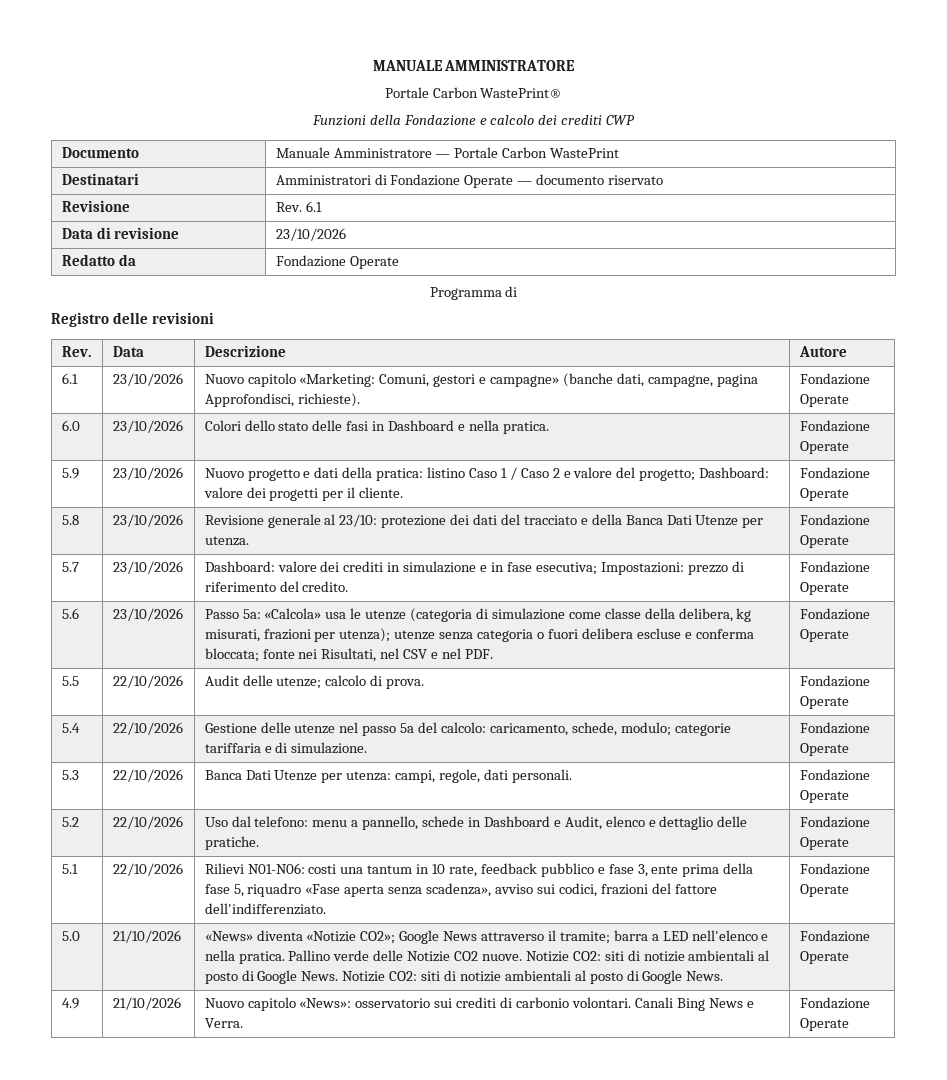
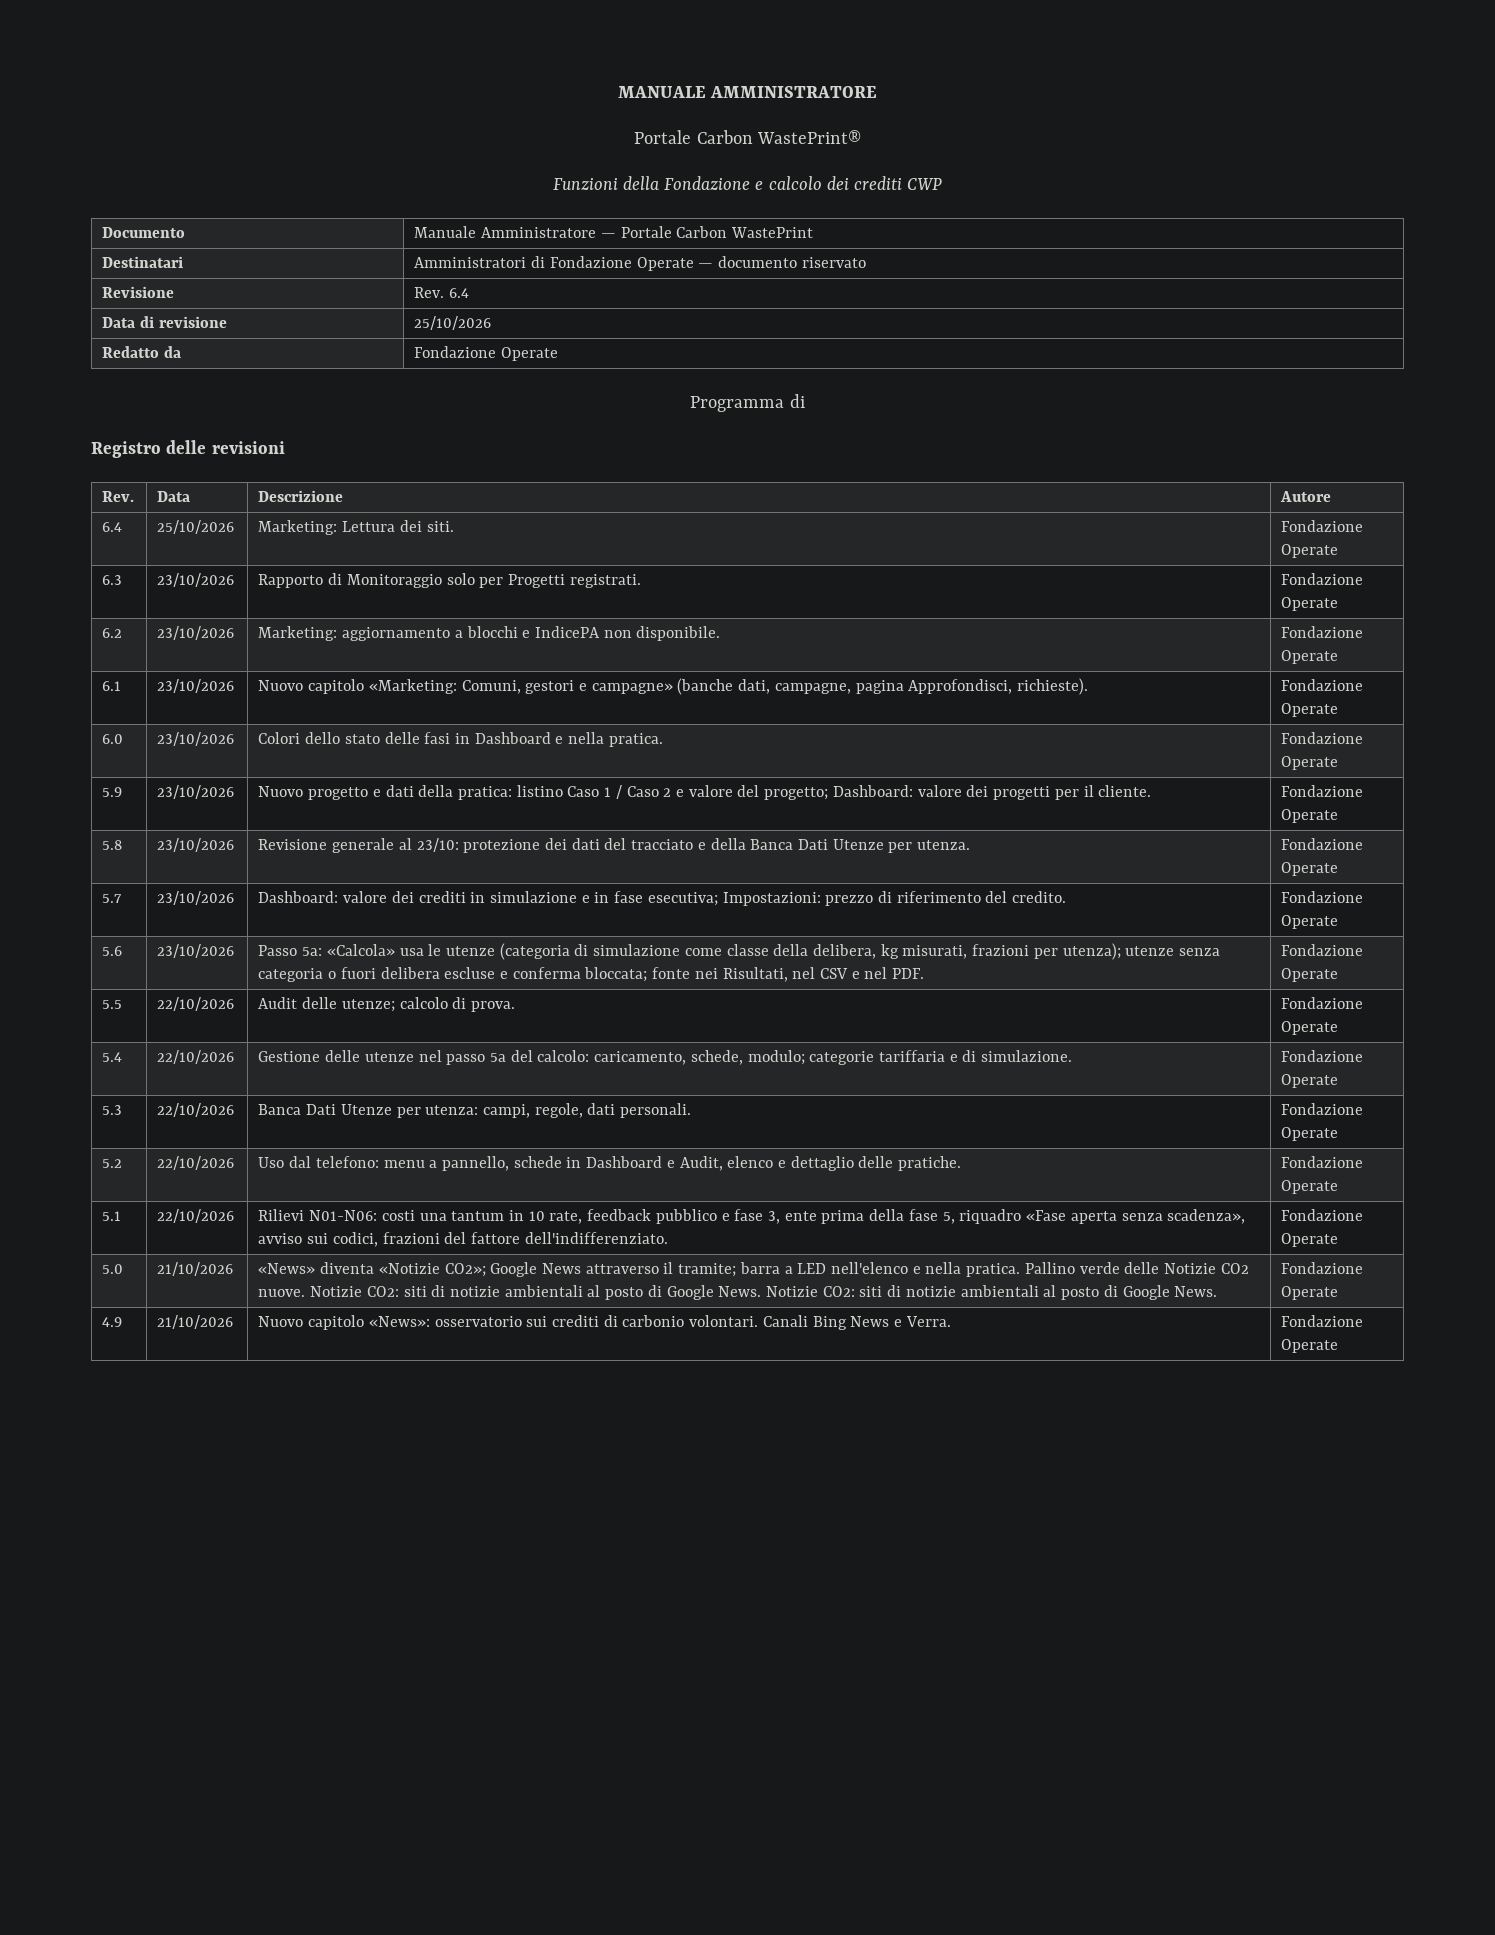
- Revisione | Rev. 6.1
+ Revisione | Rev. 6.4
- Data di revisione | 23/10/2026
+ Data di revisione | 25/10/2026
+ 6.4 | 25/10/2026 | Marketing: Lettura dei siti. | Fondazione Operate
+ 6.3 | 23/10/2026 | Rapporto di Monitoraggio solo per Progetti registrati. | Fondazione Operate
+ 6.2 | 23/10/2026 | Marketing: aggiornamento a blocchi e IndicePA non disponibile. | Fondazione Operate

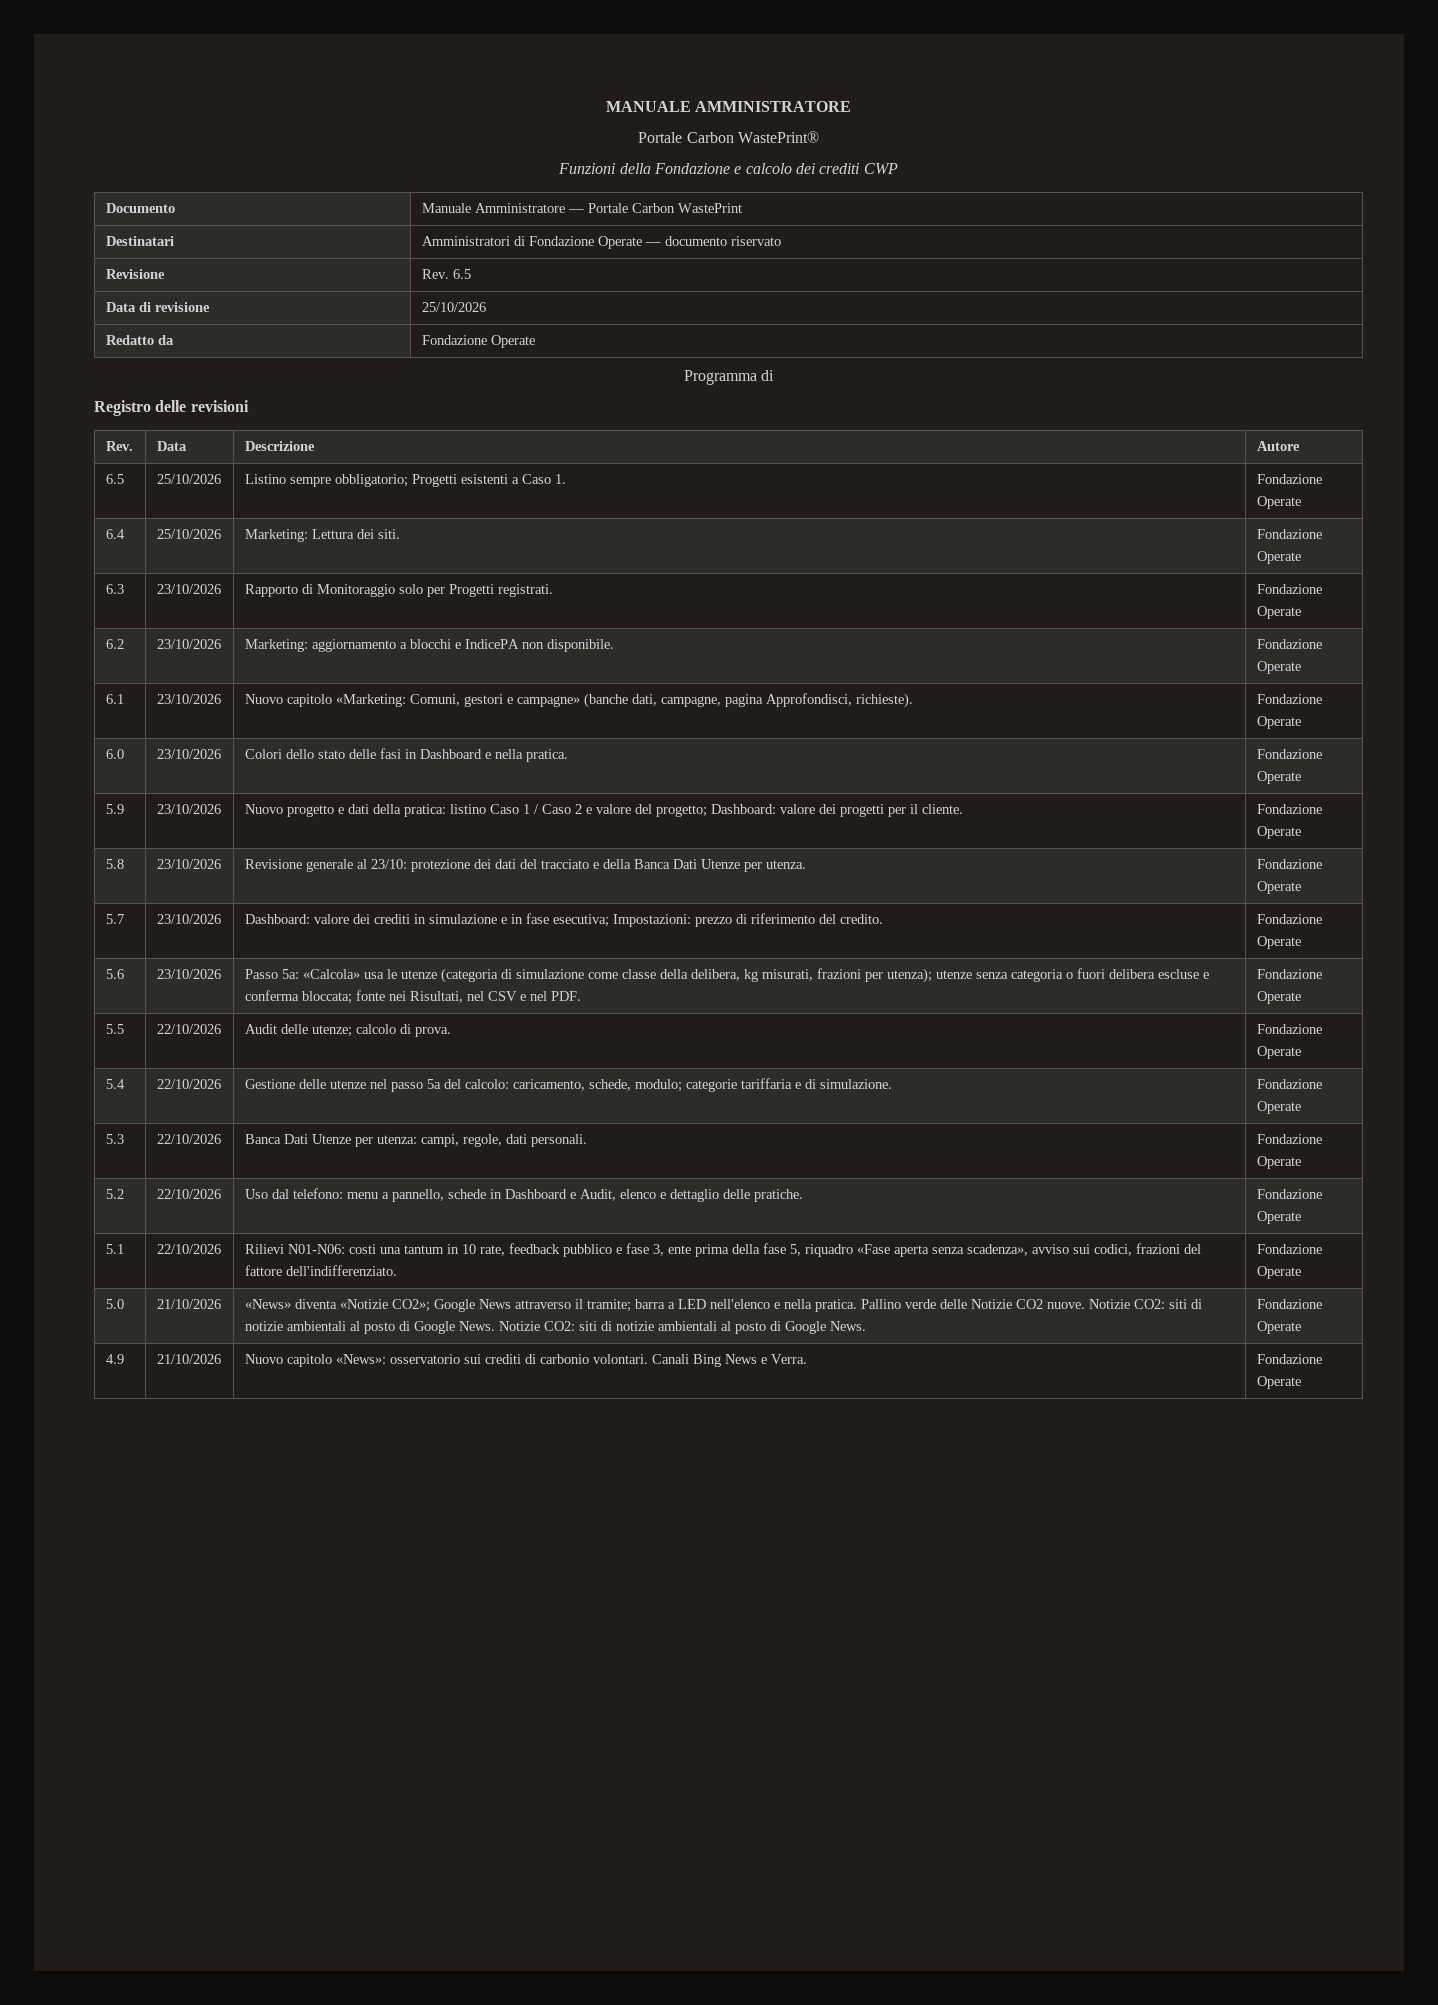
- Revisione | Rev. 6.4
+ Revisione | Rev. 6.5
+ 6.5 | 25/10/2026 | Listino sempre obbligatorio; Progetti esistenti a Caso 1. | Fondazione Operate

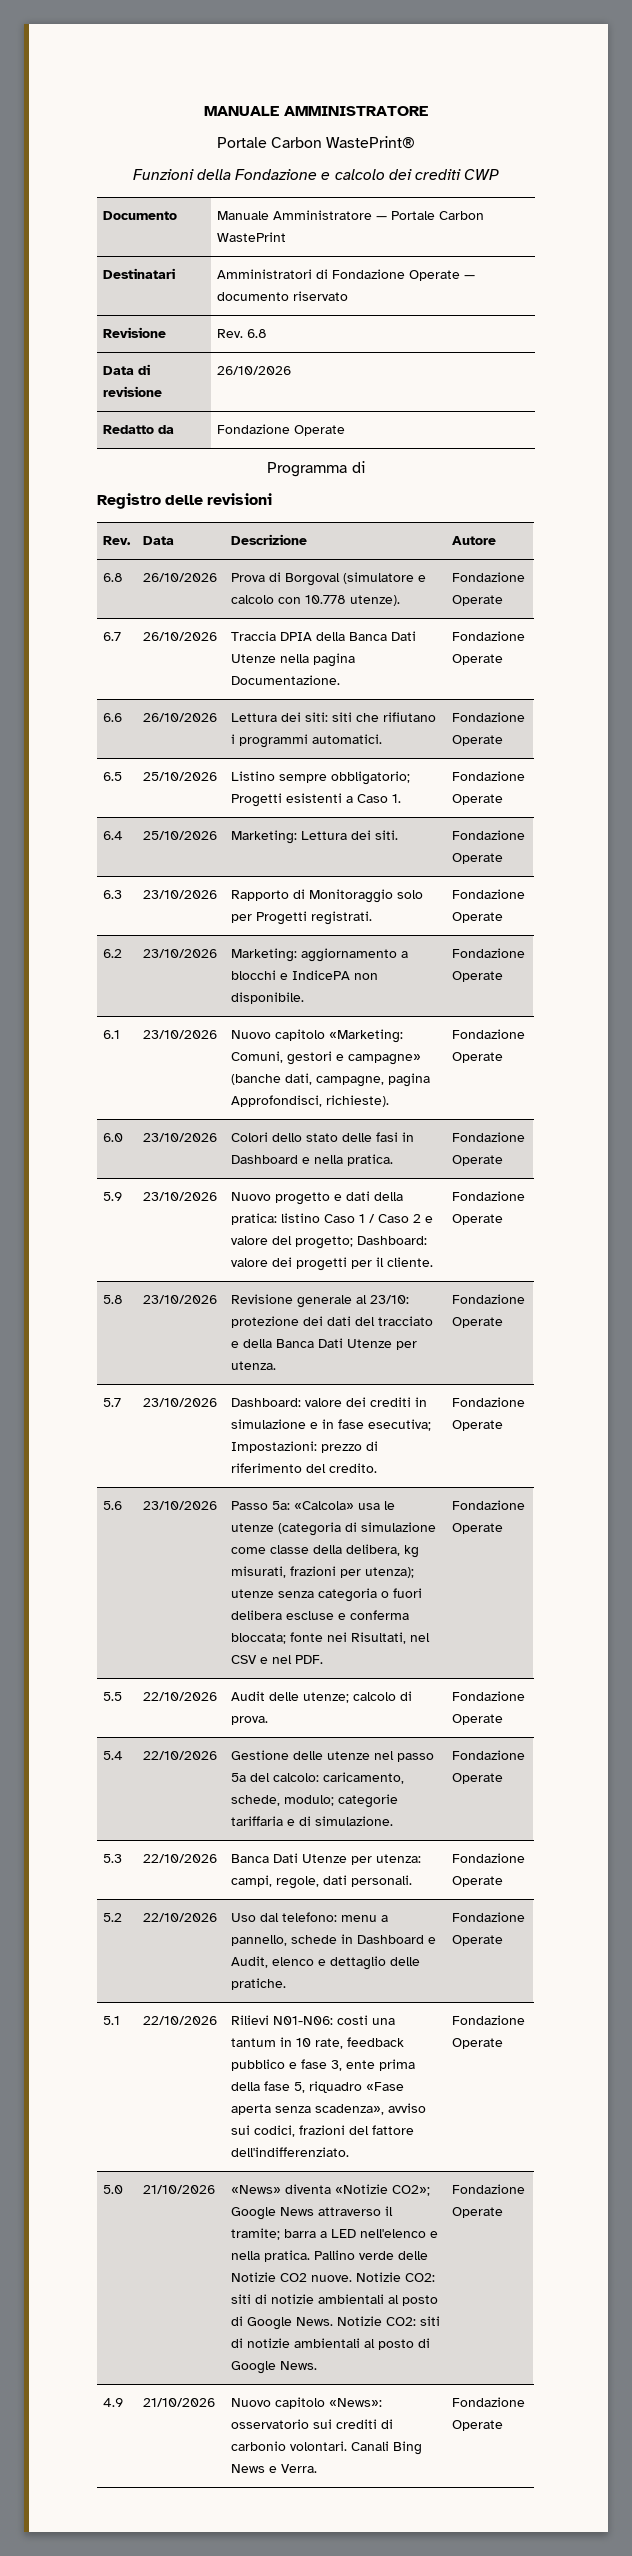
- Revisione | Rev. 6.5
+ Revisione | Rev. 6.8
- Data di revisione | 25/10/2026
+ Data di revisione | 26/10/2026
+ 6.8 | 26/10/2026 | Prova di Borgoval (simulatore e calcolo con 10.778 utenze). | Fondazione Operate
+ 6.7 | 26/10/2026 | Traccia DPIA della Banca Dati Utenze nella pagina Documentazione. | Fondazione Operate
+ 6.6 | 26/10/2026 | Lettura dei siti: siti che rifiutano i programmi automatici. | Fondazione Operate

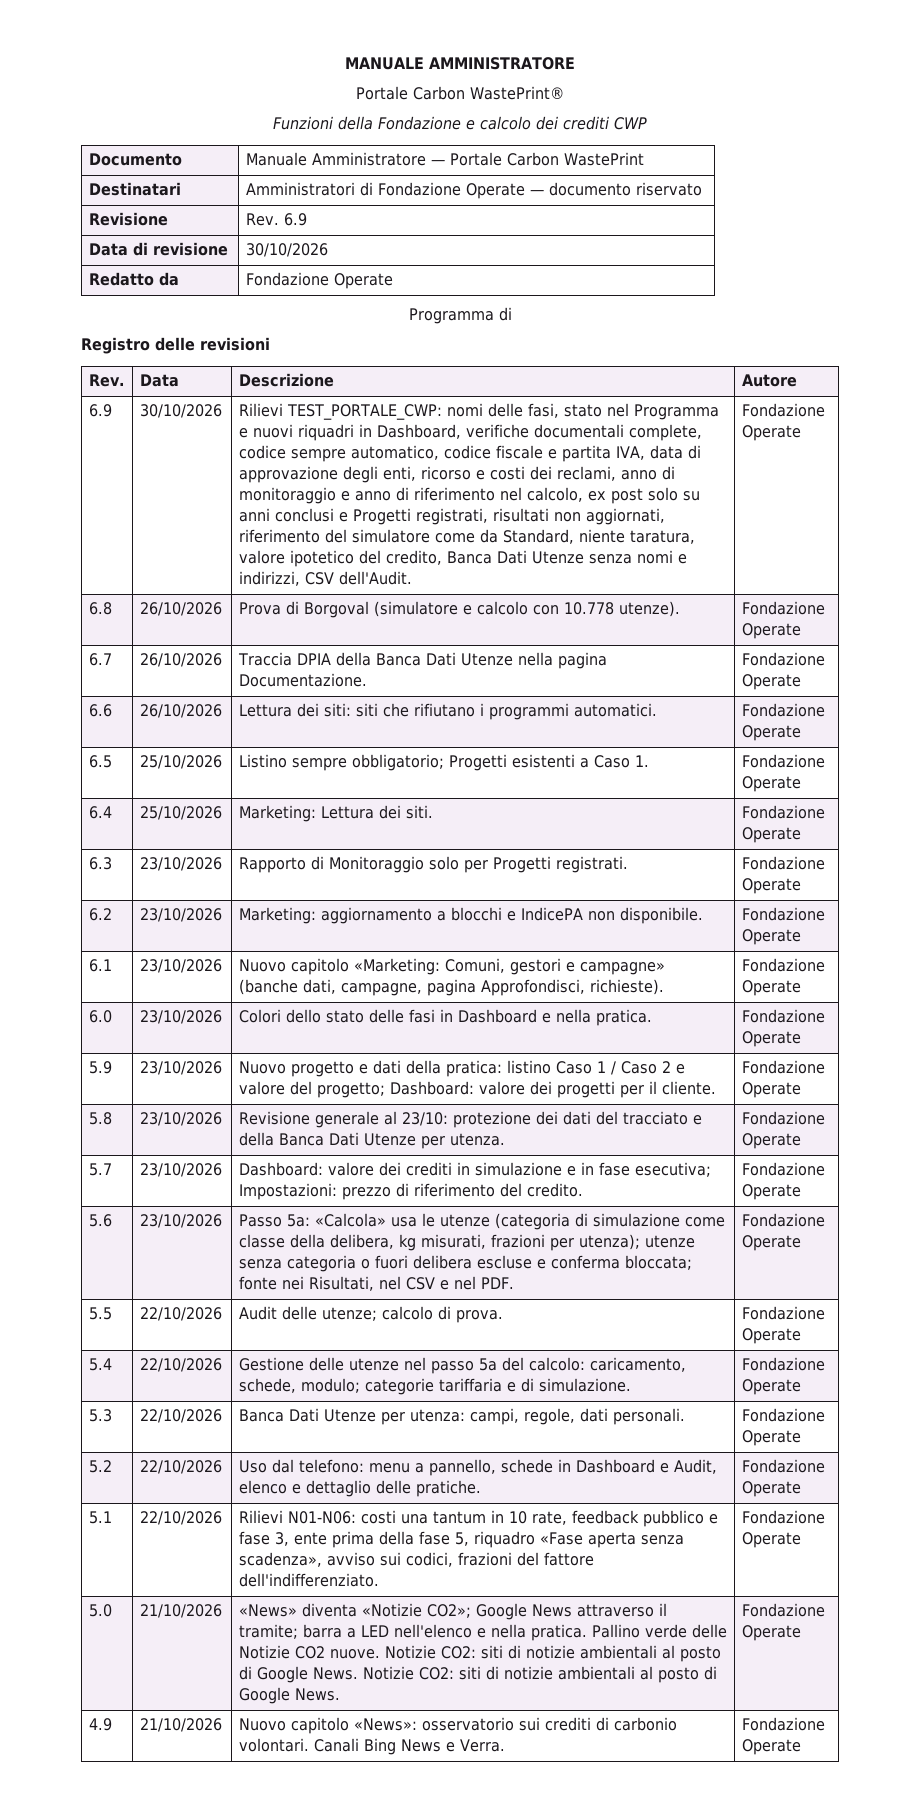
- Revisione | Rev. 6.8
+ Revisione | Rev. 6.9
- Data di revisione | 26/10/2026
+ Data di revisione | 30/10/2026
+ 6.9 | 30/10/2026 | Rilievi TEST_PORTALE_CWP: nomi delle fasi, stato nel Programma e nuovi riquadri in Dashboard, verifiche documentali complete, codice sempre automatico, codice fiscale e partita IVA, data di approvazione degli enti, ricorso e costi dei reclami, anno di monitoraggio e anno di riferimento nel calcolo, ex post solo su anni conclusi e Progetti registrati, risultati non aggiornati, riferimento del simulatore come da Standard, niente taratura, valore ipotetico del credito, Banca Dati Utenze senza nomi e indirizzi, CSV dell'Audit. | Fondazione Operate

